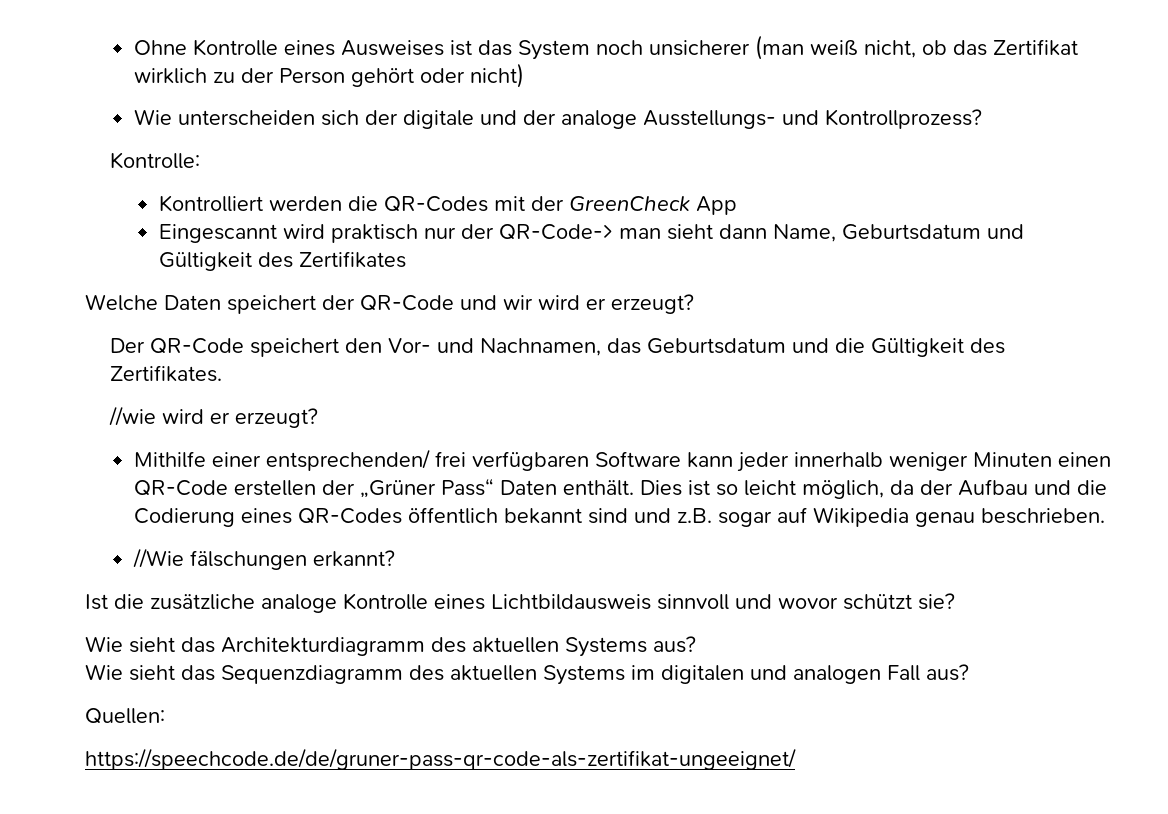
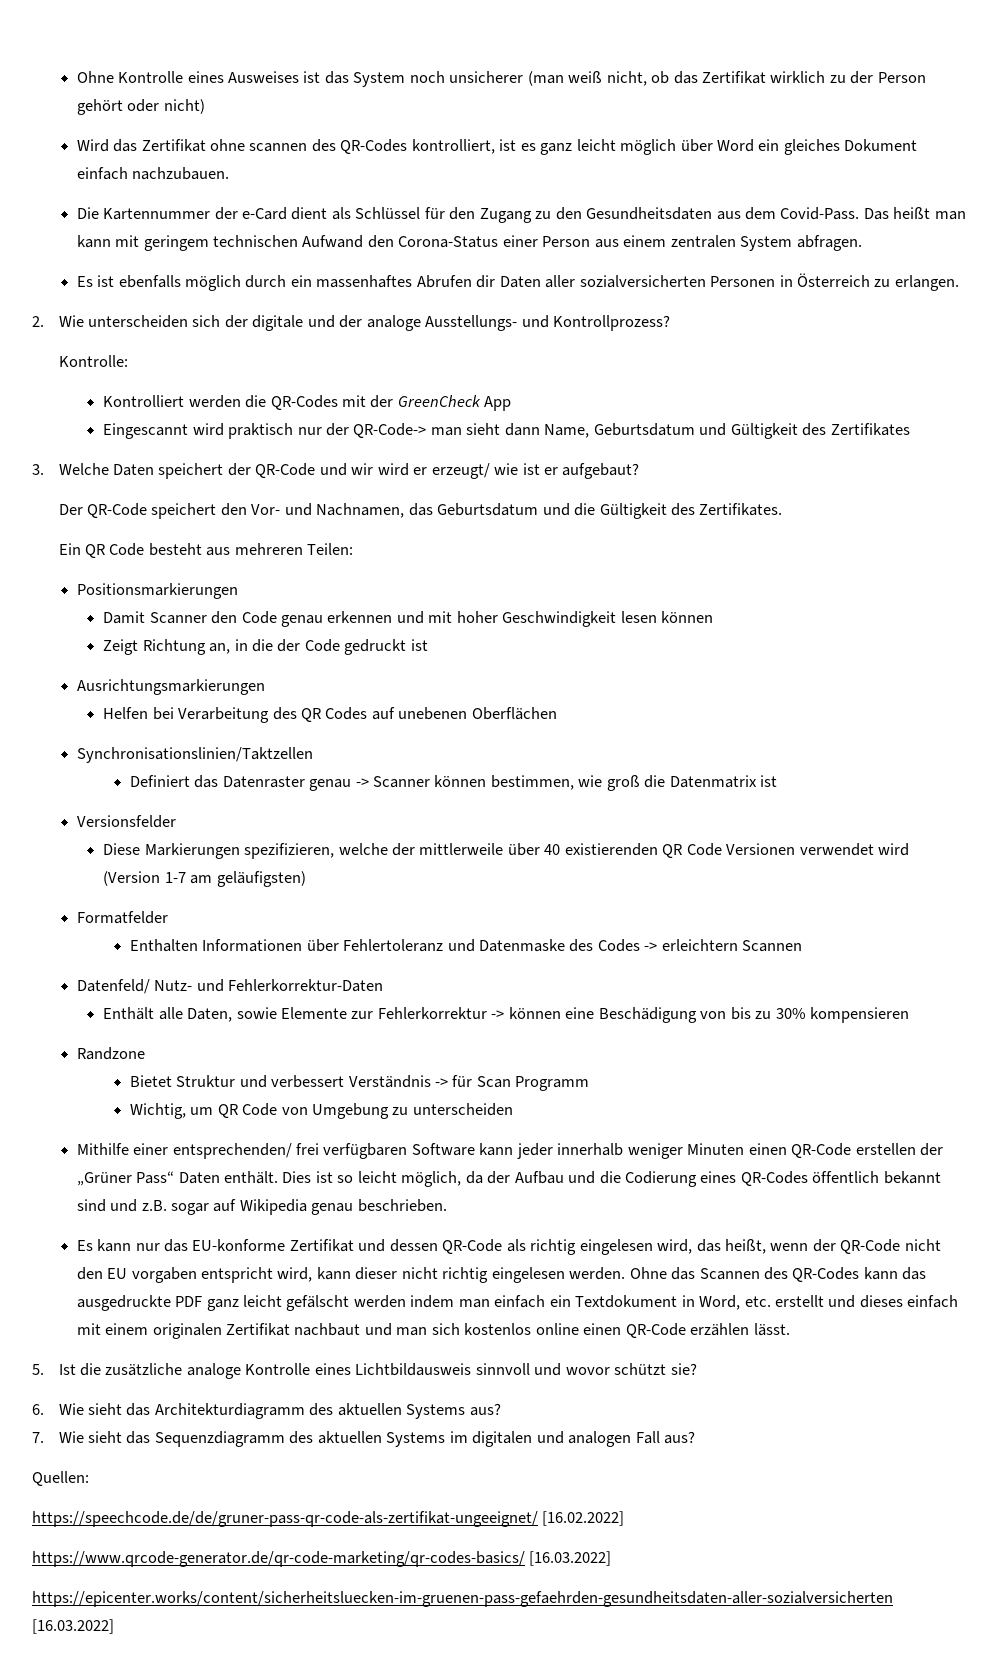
- Wie unterscheiden sich der digitale und der analoge Ausstellungs- und Kontrollprozess?
+ Wird das Zertifikat ohne scannen des QR-Codes kontrolliert, ist es ganz leicht möglich über Word ein gleiches Dokument einfach nachzubauen.
+ Die Kartennummer der e-Card dient als Schlüssel für den Zugang zu den Gesundheitsdaten aus dem Covid-Pass. Das heißt man kann mit geringem technischen Aufwand den Corona-Status einer Person aus einem zentralen System abfragen.
+ Es ist ebenfalls möglich durch ein massenhaftes Abrufen dir Daten aller sozialversicherten Personen in Österreich zu erlangen.
+ 2. Wie unterscheiden sich der digitale und der analoge Ausstellungs- und Kontrollprozess?
- Welche Daten speichert der QR-Code und wir wird er erzeugt?
+ 3. Welche Daten speichert der QR-Code und wir wird er erzeugt/ wie ist er aufgebaut?
- //wie wird er erzeugt?
+ Ein QR Code besteht aus mehreren Teilen:
+ Positionsmarkierungen
+ Damit Scanner den Code genau erkennen und mit hoher Geschwindigkeit lesen können
+ Zeigt Richtung an, in die der Code gedruckt ist
+ Ausrichtungsmarkierungen
+ Helfen bei Verarbeitung des QR Codes auf unebenen Oberflächen
+ Synchronisationslinien/Taktzellen
+ Definiert das Datenraster genau -> Scanner können bestimmen, wie groß die Datenmatrix ist
+ Versionsfelder
+ Diese Markierungen spezifizieren, welche der mittlerweile über 40 existierenden QR Code Versionen verwendet wird (Version 1-7 am geläufigsten)
+ Formatfelder
+ Enthalten Informationen über Fehlertoleranz und Datenmaske des Codes -> erleichtern Scannen
+ Datenfeld/ Nutz- und Fehlerkorrektur-Daten
+ Enthält alle Daten, sowie Elemente zur Fehlerkorrektur -> können eine Beschädigung von bis zu 30% kompensieren
+ Randzone
+ Bietet Struktur und verbessert Verständnis -> für Scan Programm
+ Wichtig, um QR Code von Umgebung zu unterscheiden
- //Wie fälschungen erkannt?
- Ist die zusätzliche analoge Kontrolle eines Lichtbildausweis sinnvoll und wovor schützt sie?
+ Es kann nur das EU-konforme Zertifikat und dessen QR-Code als richtig eingelesen wird, das heißt, wenn der QR-Code nicht den EU vorgaben entspricht wird, kann dieser nicht richtig eingelesen werden. Ohne das Scannen des QR-Codes kann das ausgedruckte PDF ganz leicht gefälscht werden indem man einfach ein Textdokument in Word, etc. erstellt und dieses einfach mit einem originalen Zertifikat nachbaut und man sich kostenlos online einen QR-Code erzählen lässt.
+ 5. Ist die zusätzliche analoge Kontrolle eines Lichtbildausweis sinnvoll und wovor schützt sie?
- Wie sieht das Architekturdiagramm des aktuellen Systems aus?
+ 6. Wie sieht das Architekturdiagramm des aktuellen Systems aus?
- Wie sieht das Sequenzdiagramm des aktuellen Systems im digitalen und analogen Fall aus?
+ 7. Wie sieht das Sequenzdiagramm des aktuellen Systems im digitalen und analogen Fall aus?
- https://speechcode.de/de/gruner-pass-qr-code-als-zertifikat-ungeeignet/
+ https://speechcode.de/de/gruner-pass-qr-code-als-zertifikat-ungeeignet/ [16.02.2022]
+ https://www.qrcode-generator.de/qr-code-marketing/qr-codes-basics/ [16.03.2022]
+ https://epicenter.works/content/sicherheitsluecken-im-gruenen-pass-gefaehrden-gesundheitsdaten-aller-sozialversicherten [16.03.2022]

